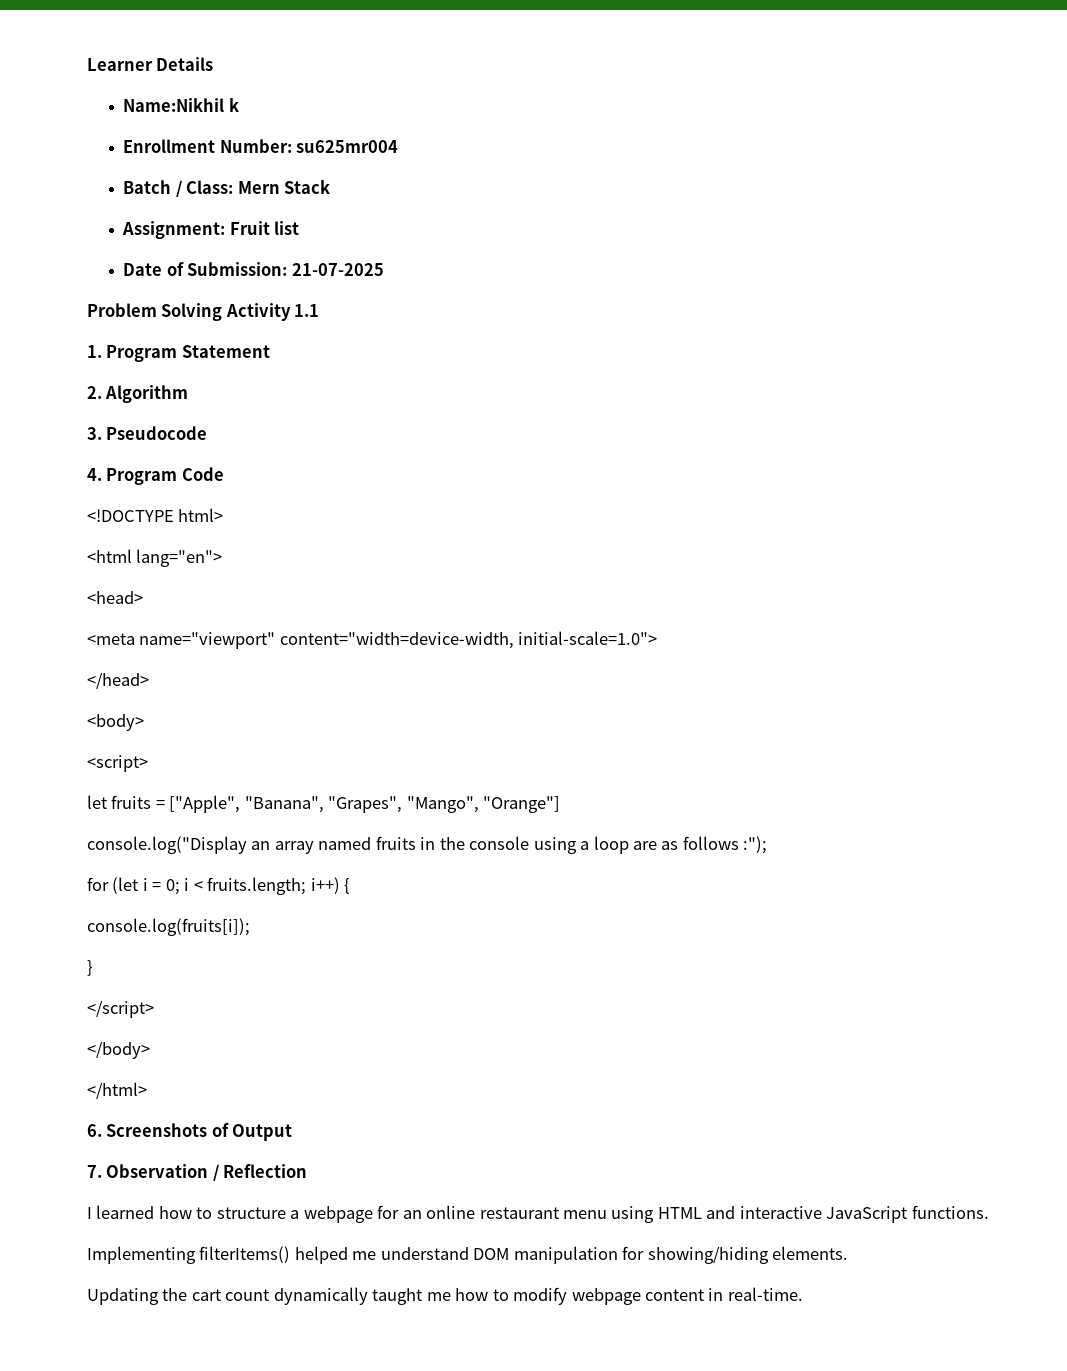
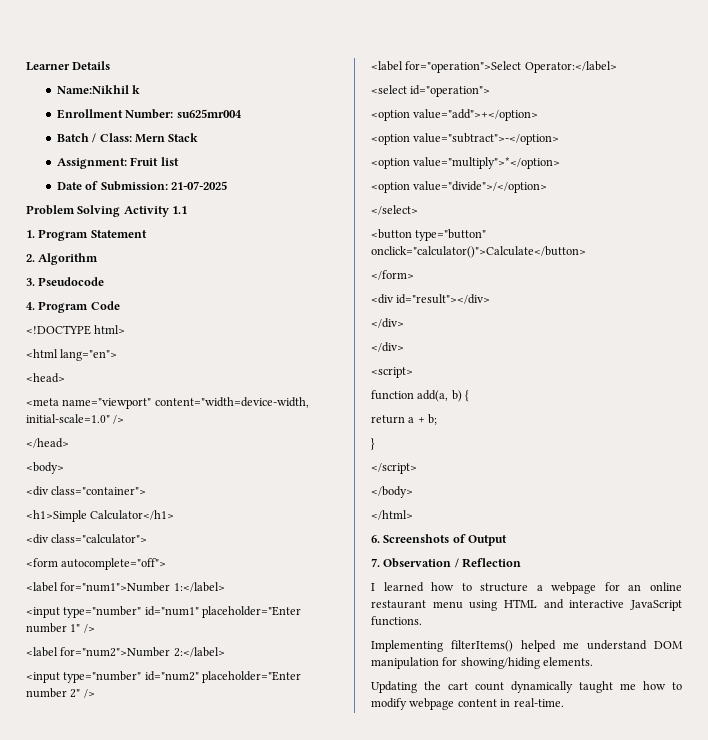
- <meta name="viewport" content="width=device-width, initial-scale=1.0">
+ <meta name="viewport" content="width=device-width, initial-scale=1.0" />
+ <div class="container">
+ <h1>Simple Calculator</h1>
+ <div class="calculator">
+ <form autocomplete="off">
+ <label for="num1">Number 1:</label>
+ <input type="number" id="num1" placeholder="Enter number 1" />
+ <label for="num2">Number 2:</label>
+ <input type="number" id="num2" placeholder="Enter number 2" />
+ <label for="operation">Select Operator:</label>
+ <select id="operation">
+ <option value="add">+</option>
+ <option value="subtract">-</option>
+ <option value="multiply">*</option>
+ <option value="divide">/</option>
+ </select>
+ <button type="button" onclick="calculator()">Calculate</button>
+ </form>
+ <div id="result"></div>
+ </div>
+ </div>
  <script>
- let fruits = ["Apple", "Banana", "Grapes", "Mango", "Orange"]
- console.log("Display an array named fruits in the console using a loop are as follows :");
- for (let i = 0; i < fruits.length; i++) {
- console.log(fruits[i]);
+ function add(a, b) {
+ return a + b;

